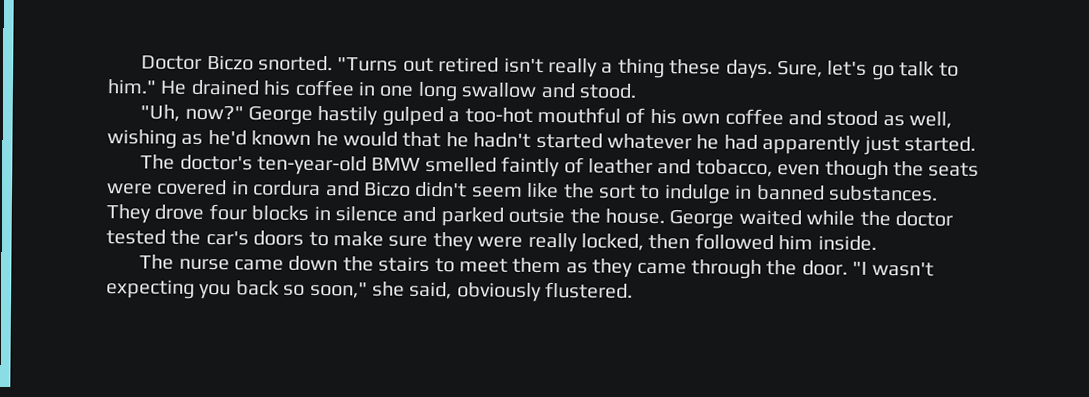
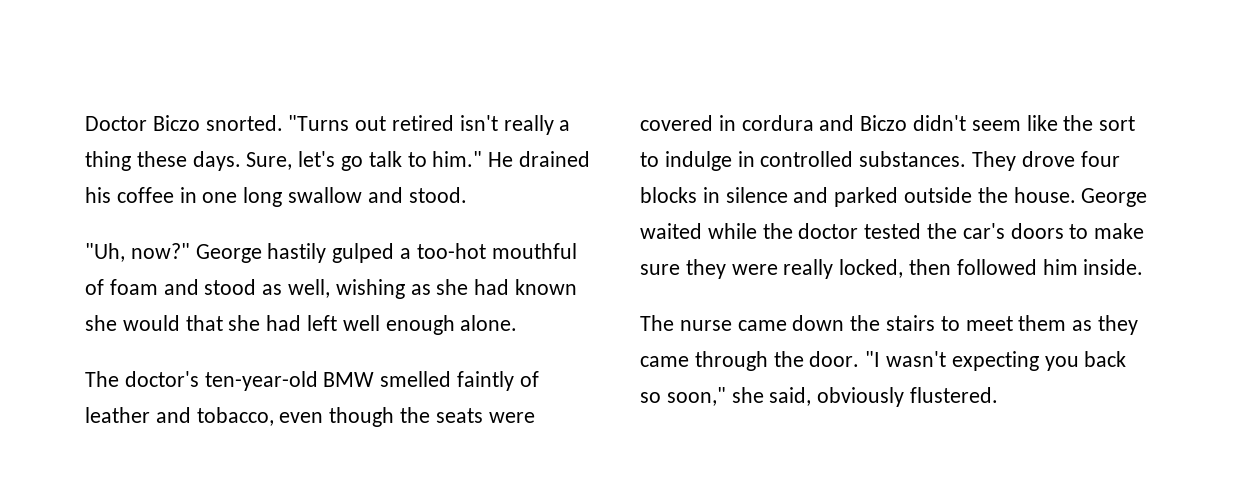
- George hastily gulped a too-hot mouthful of his own coffee and stood as well, wishing as he'd known he would that he hadn't started whatever he had apparently just started.
+ George hastily gulped a too-hot mouthful of foam and stood as well, wishing as she had known she would that she had left well enough alone.
- The doctor's ten-year-old BMW smelled faintly of leather and tobacco, even though the seats were covered in cordura and Biczo didn't seem like the sort to indulge in banned substances.
+ The doctor's ten-year-old BMW smelled faintly of leather and tobacco, even though the seats were covered in cordura and Biczo didn't seem like the sort to indulge in controlled substances.
- They drove four blocks in silence and parked outsie the house.
+ They drove four blocks in silence and parked outside the house.

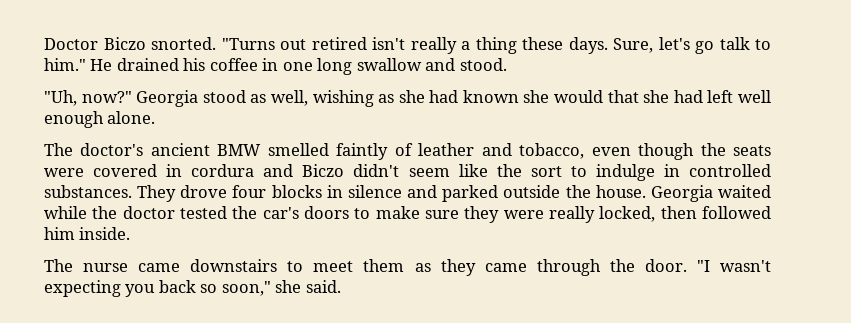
- George hastily gulped a too-hot mouthful of foam and stood as well, wishing as she had known she would that she had left well enough alone.
+ Georgia stood as well, wishing as she had known she would that she had left well enough alone.
- The doctor's ten-year-old BMW smelled faintly of leather and tobacco, even though the seats were covered in cordura and Biczo didn't seem like the sort to indulge in controlled substances.
+ The doctor's ancient BMW smelled faintly of leather and tobacco, even though the seats were covered in cordura and Biczo didn't seem like the sort to indulge in controlled substances.
- George waited while the doctor tested the car's doors to make sure they were really locked, then followed him inside.
+ Georgia waited while the doctor tested the car's doors to make sure they were really locked, then followed him inside.
- The nurse came down the stairs to meet them as they came through the door.
+ The nurse came downstairs to meet them as they came through the door.
- "I wasn't expecting you back so soon," she said, obviously flustered.
+ "I wasn't expecting you back so soon," she said.

